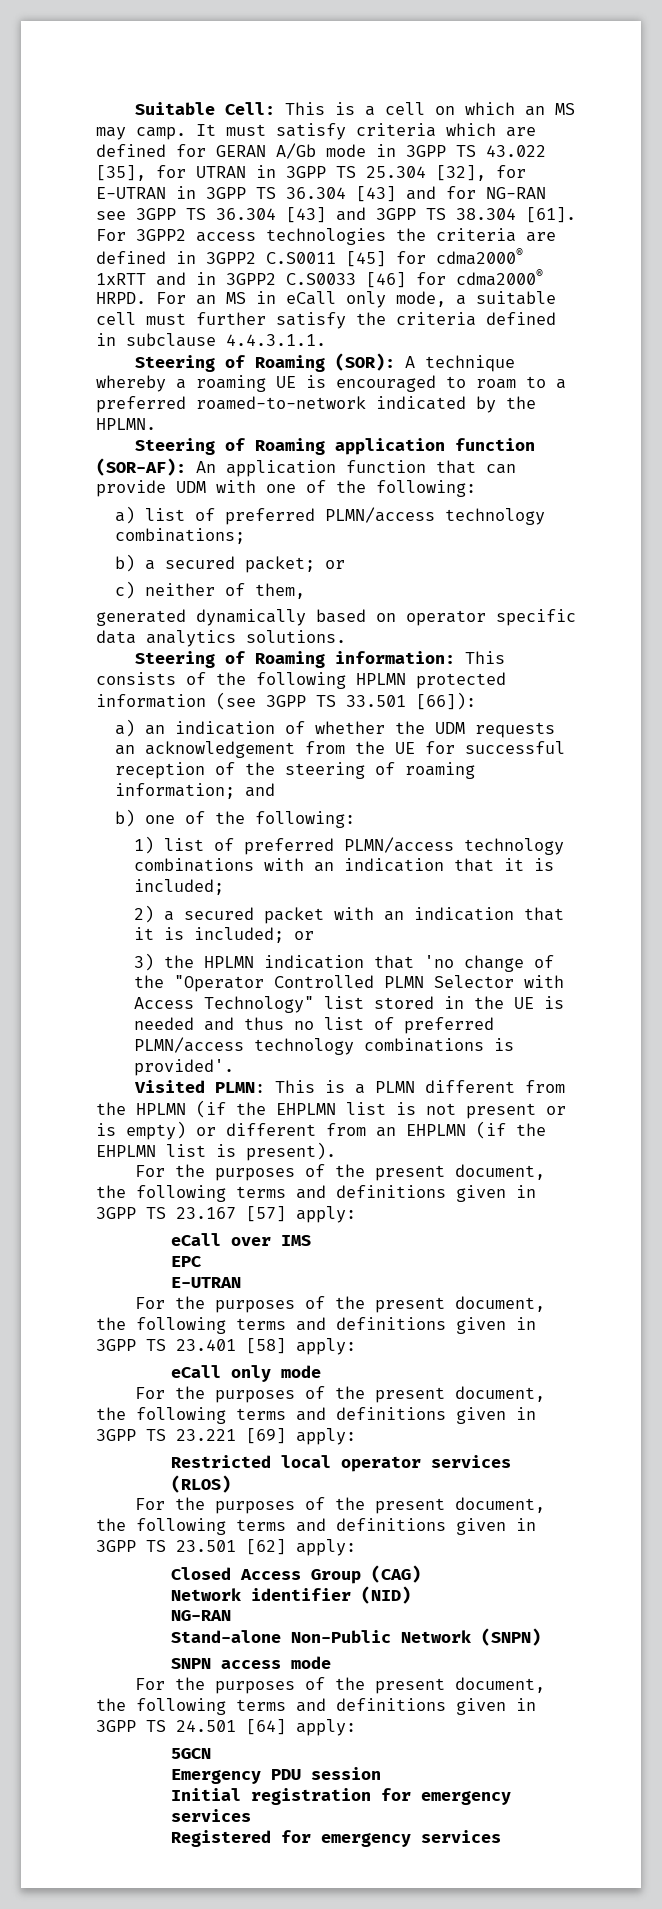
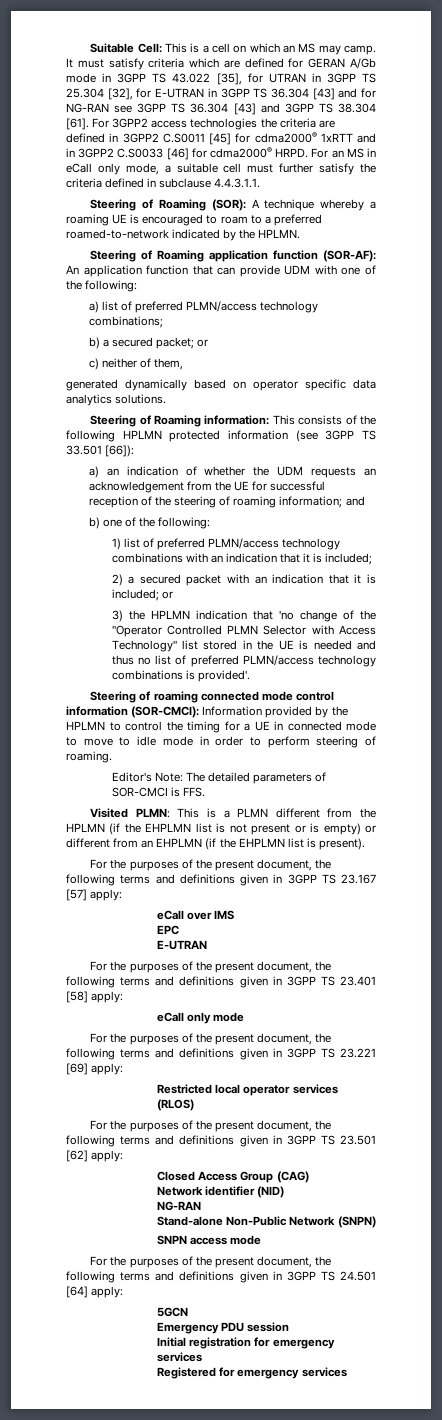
+ Steering of roaming connected mode control information (SOR-CMCI): Information provided by the HPLMN to control the timing for a UE in connected mode to move to idle mode in order to perform steering of roaming.
+ Editor's Note: The detailed parameters of SOR-CMCI is FFS.

